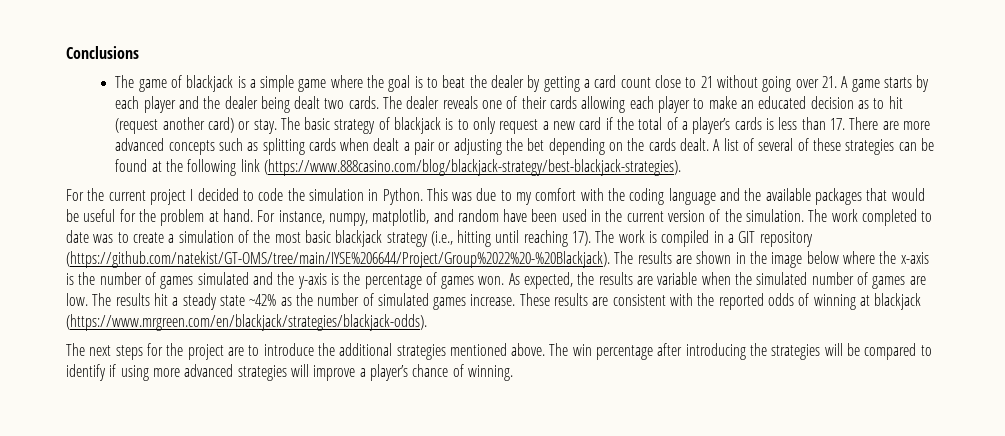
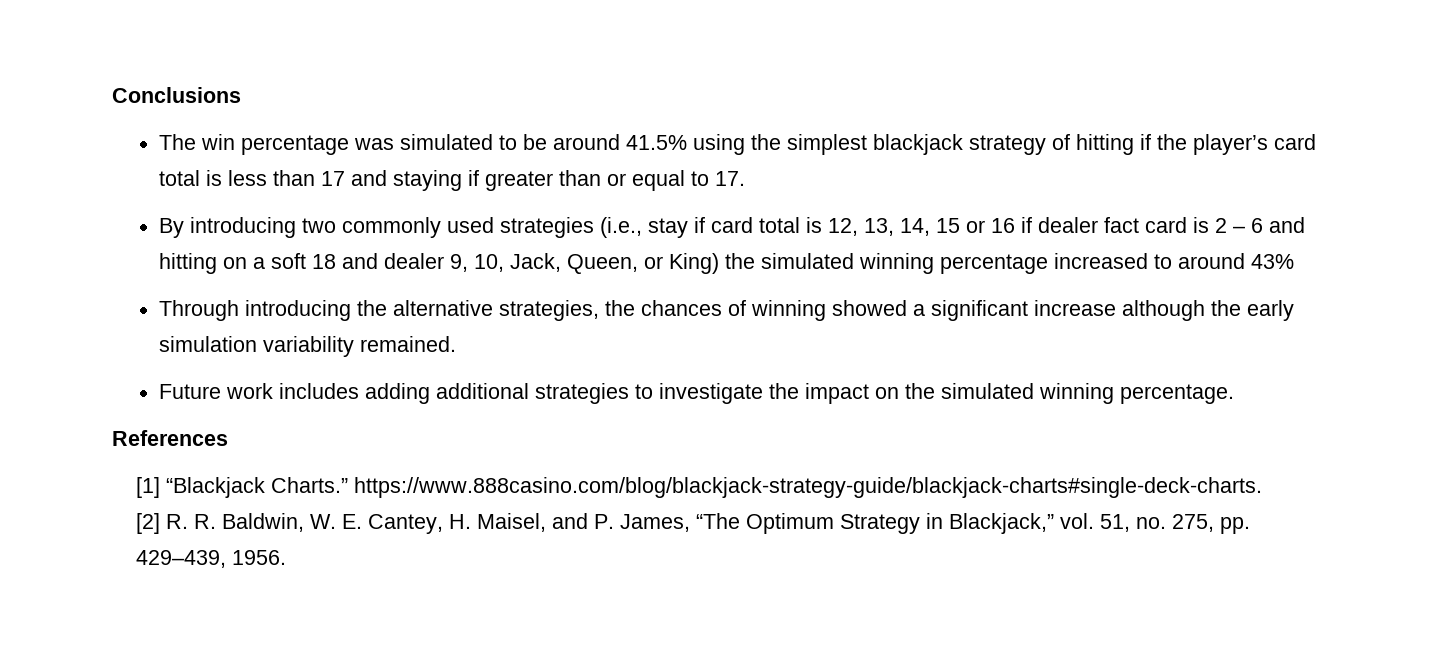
- The game of blackjack is a simple game where the goal is to beat the dealer by getting a card count close to 21 without going over 21. A game starts by each player and the dealer being dealt two cards. The dealer reveals one of their cards allowing each player to make an educated decision as to hit (request another card) or stay. The basic strategy of blackjack is to only request a new card if the total of a player’s cards is less than 17. There are more advanced concepts such as splitting cards when dealt a pair or adjusting the bet depending on the cards dealt. A list of several of these strategies can be found at the following link (https://www.888casino.com/blog/blackjack-strategy/best-blackjack-strategies).
- For the current project I decided to code the simulation in Python. This was due to my comfort with the coding language and the available packages that would be useful for the problem at hand. For instance, numpy, matplotlib, and random have been used in the current version of the simulation. The work completed to date was to create a simulation of the most basic blackjack strategy (i.e., hitting until reaching 17). The work is compiled in a GIT repository (https://github.com/natekist/GT-OMS/tree/main/IYSE%206644/Project/Group%2022%20-%20Blackjack). The results are shown in the image below where the x-axis is the number of games simulated and the y-axis is the percentage of games won. As expected, the results are variable when the simulated number of games are low. The results hit a steady state ~42% as the number of simulated games increase. These results are consistent with the reported odds of winning at blackjack (https://www.mrgreen.com/en/blackjack/strategies/blackjack-odds).
- The next steps for the project are to introduce the additional strategies mentioned above. The win percentage after introducing the strategies will be compared to identify if using more advanced strategies will improve a player’s chance of winning.
+ The win percentage was simulated to be around 41.5% using the simplest blackjack strategy of hitting if the player’s card total is less than 17 and staying if greater than or equal to 17.
+ By introducing two commonly used strategies (i.e., stay if card total is 12, 13, 14, 15 or 16 if dealer fact card is 2 – 6 and hitting on a soft 18 and dealer 9, 10, Jack, Queen, or King) the simulated winning percentage increased to around 43%
+ Through introducing the alternative strategies, the chances of winning showed a significant increase although the early simulation variability remained.
+ Future work includes adding additional strategies to investigate the impact on the simulated winning percentage.
+ References
+ [1] “Blackjack Charts.” https://www.888casino.com/blog/blackjack-strategy-guide/blackjack-charts#single-deck-charts.
+ [2] R. R. Baldwin, W. E. Cantey, H. Maisel, and P. James, “The Optimum Strategy in Blackjack,” vol. 51, no. 275, pp. 429–439, 1956.

